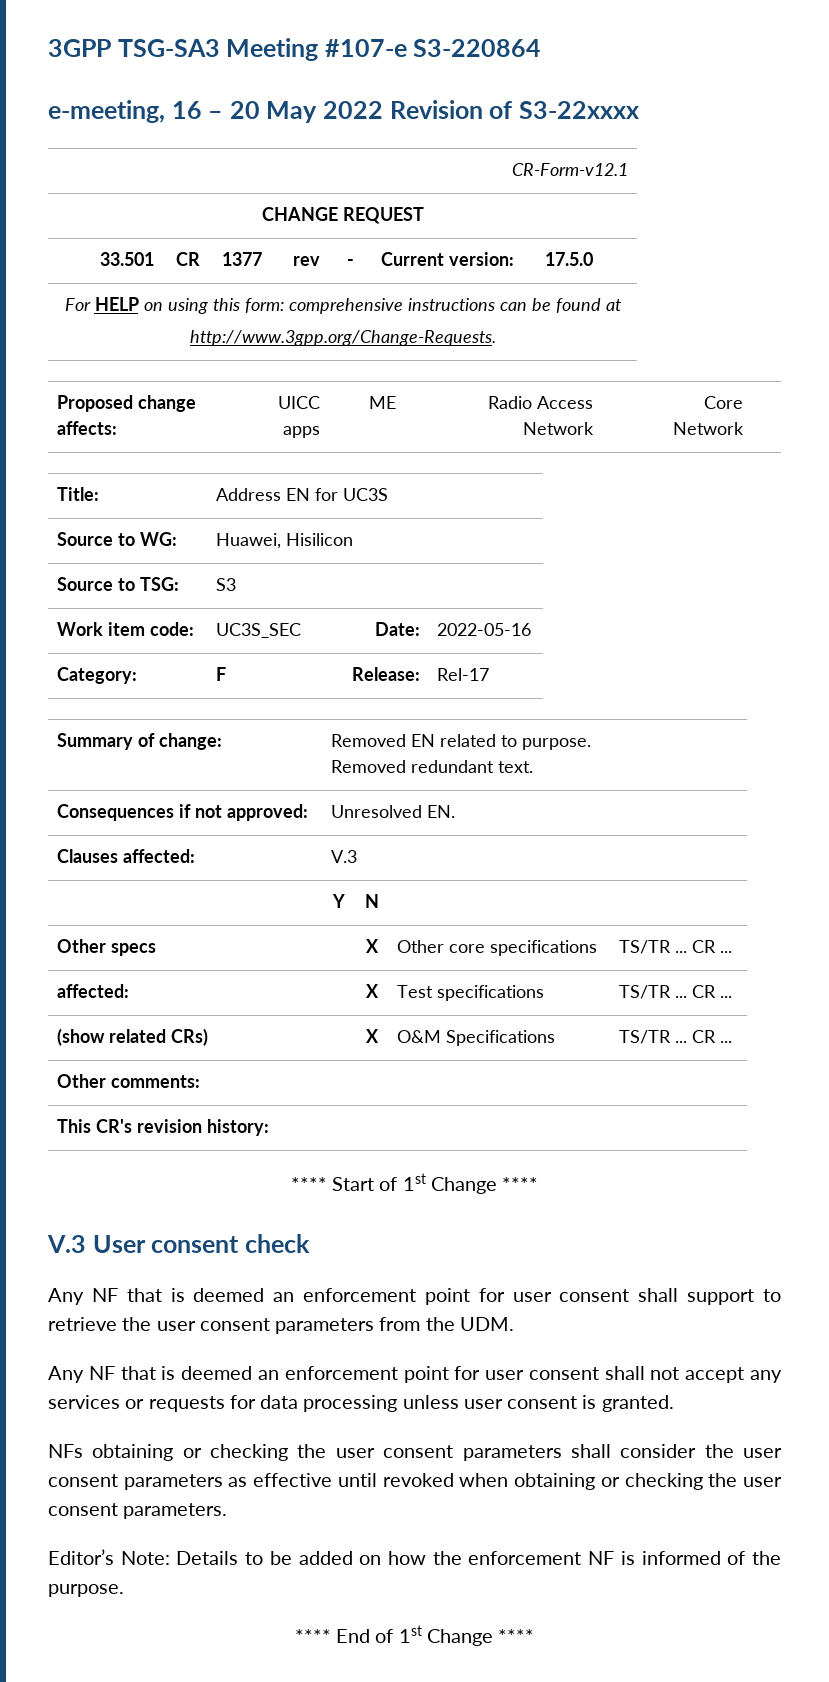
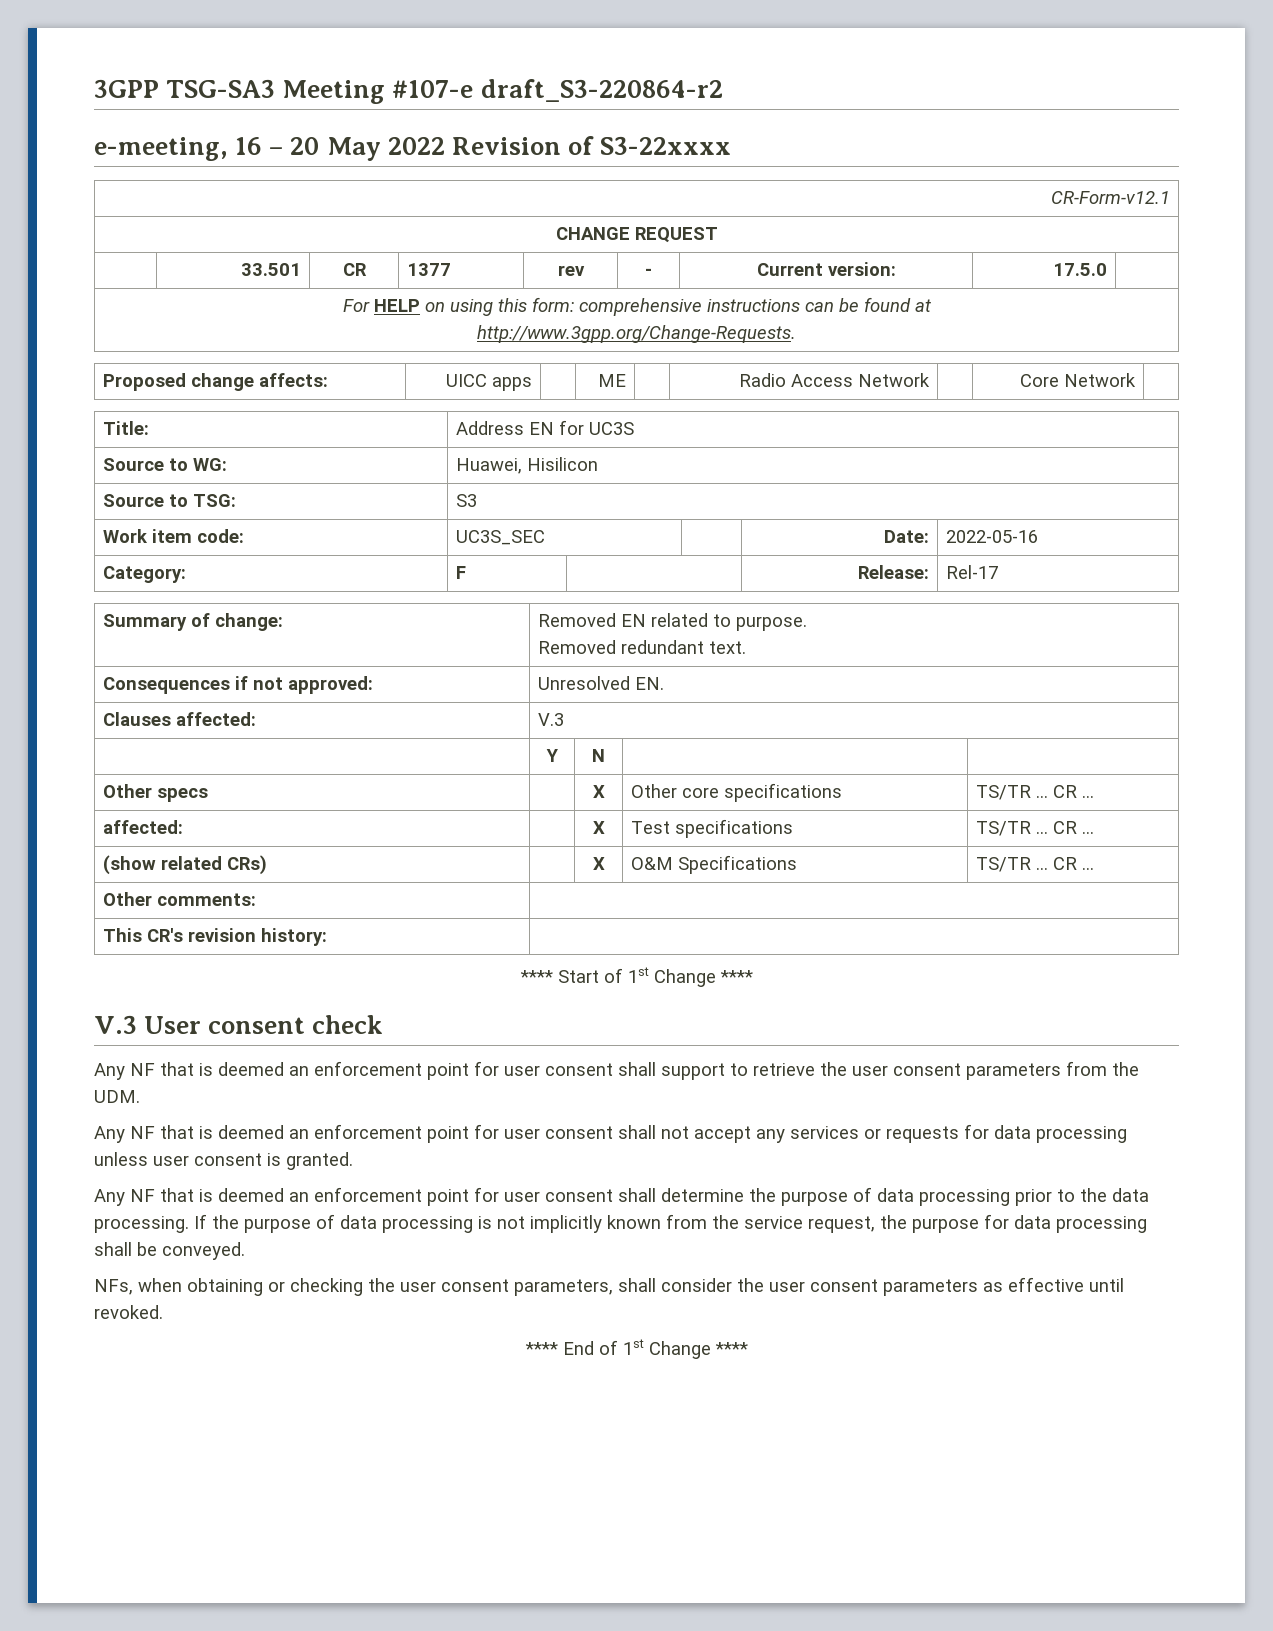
- 3GPP TSG-SA3 Meeting #107-e S3-220864
+ 3GPP TSG-SA3 Meeting #107-e draft_S3-220864-r2
- NFs obtaining or checking the user consent parameters shall consider the user consent parameters as effective until revoked when obtaining or checking the user consent parameters.
- Editor’s Note: Details to be added on how the enforcement NF is informed of the purpose.
+ Any NF that is deemed an enforcement point for user consent shall determine the purpose of data processing prior to the data processing. If the purpose of data processing is not implicitly known from the service request, the purpose for data processing shall be conveyed.
+ NFs, when obtaining or checking the user consent parameters, shall consider the user consent parameters as effective until revoked.

